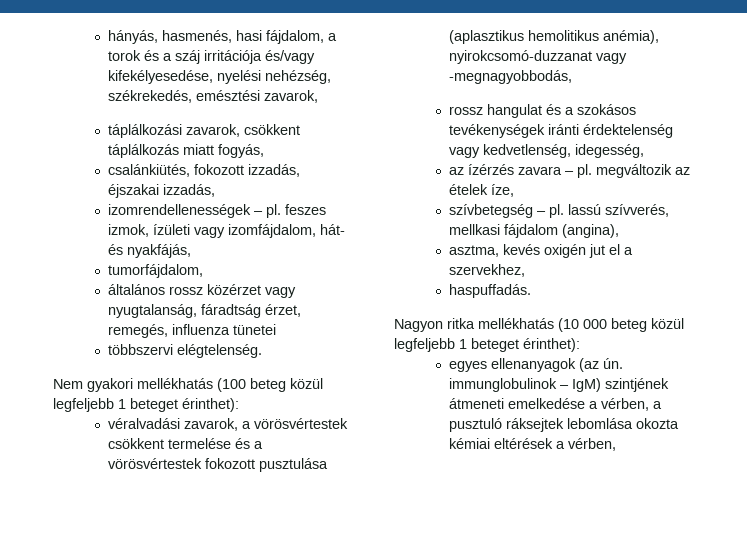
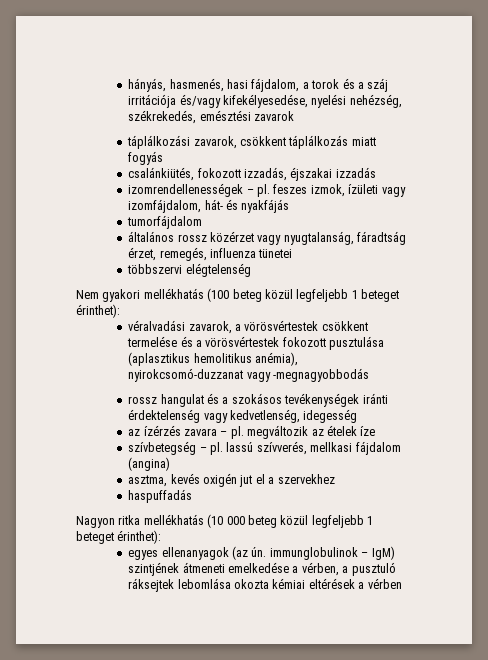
- hányás, hasmenés, hasi fájdalom, a torok és a száj irritációja és/vagy kifekélyesedése, nyelési nehézség, székrekedés, emésztési zavarok,
+ hányás, hasmenés, hasi fájdalom, a torok és a száj irritációja és/vagy kifekélyesedése, nyelési nehézség, székrekedés, emésztési zavarok
- táplálkozási zavarok, csökkent táplálkozás miatt fogyás,
+ táplálkozási zavarok, csökkent táplálkozás miatt fogyás
- csalánkiütés, fokozott izzadás, éjszakai izzadás,
+ csalánkiütés, fokozott izzadás, éjszakai izzadás
- izomrendellenességek – pl. feszes izmok, ízületi vagy izomfájdalom, hát- és nyakfájás,
- tumorfájdalom,
+ izomrendellenességek – pl. feszes izmok, ízületi vagy izomfájdalom, hát- és nyakfájás
+ tumorfájdalom
- többszervi elégtelenség.
+ többszervi elégtelenség
- véralvadási zavarok, a vörösvértestek csökkent termelése és a vörösvértestek fokozott pusztulása (aplasztikus hemolitikus anémia), nyirokcsomó-duzzanat vagy -megnagyobbodás,
+ véralvadási zavarok, a vörösvértestek csökkent termelése és a vörösvértestek fokozott pusztulása (aplasztikus hemolitikus anémia), nyirokcsomó-duzzanat vagy -megnagyobbodás
- rossz hangulat és a szokásos tevékenységek iránti érdektelenség vagy kedvetlenség, idegesség,
+ rossz hangulat és a szokásos tevékenységek iránti érdektelenség vagy kedvetlenség, idegesség
- az ízérzés zavara – pl. megváltozik az ételek íze,
+ az ízérzés zavara – pl. megváltozik az ételek íze
- szívbetegség – pl. lassú szívverés, mellkasi fájdalom (angina),
+ szívbetegség – pl. lassú szívverés, mellkasi fájdalom (angina)
- asztma, kevés oxigén jut el a szervekhez,
- haspuffadás.
+ asztma, kevés oxigén jut el a szervekhez
+ haspuffadás
- egyes ellenanyagok (az ún. immunglobulinok – IgM) szintjének átmeneti emelkedése a vérben, a pusztuló ráksejtek lebomlása okozta kémiai eltérések a vérben,
+ egyes ellenanyagok (az ún. immunglobulinok – IgM) szintjének átmeneti emelkedése a vérben, a pusztuló ráksejtek lebomlása okozta kémiai eltérések a vérben

